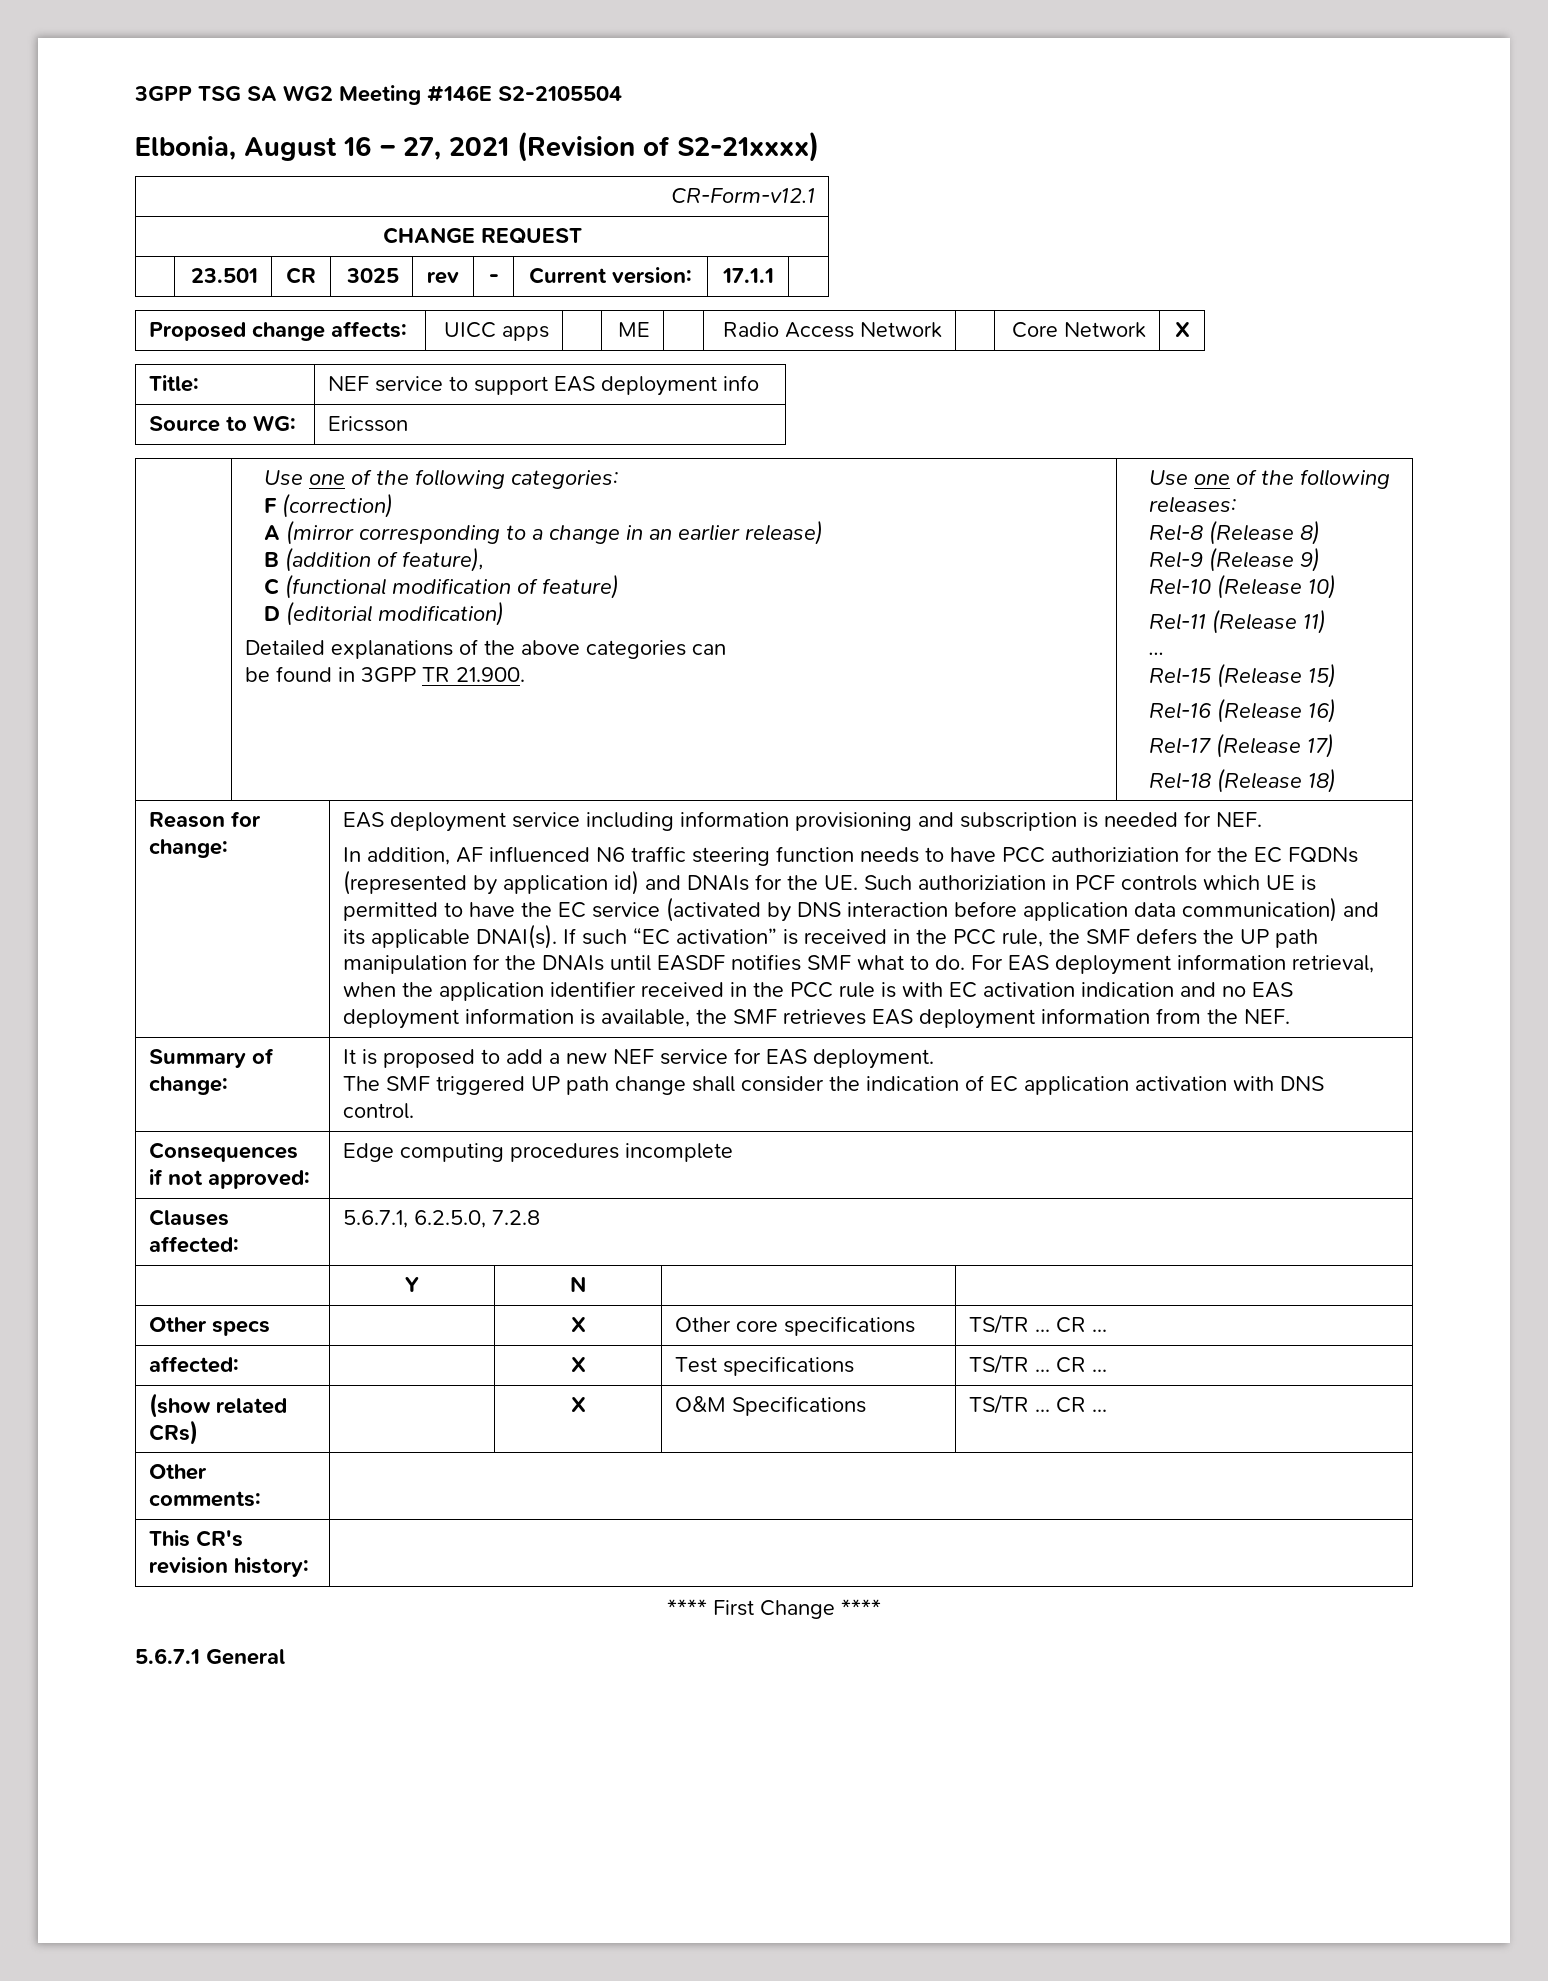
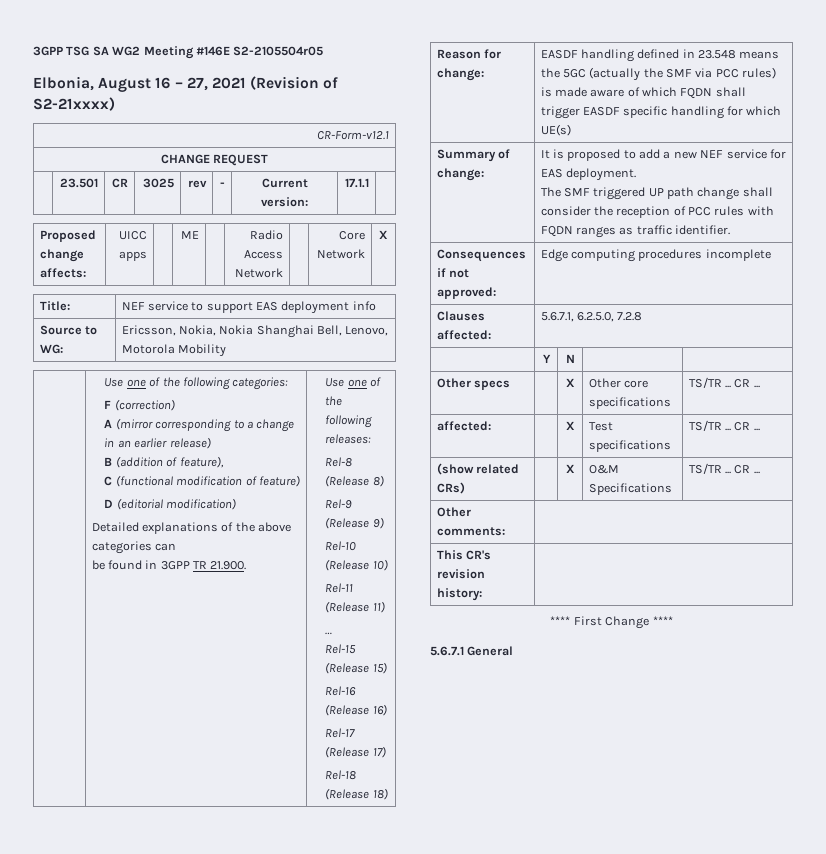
- 3GPP TSG SA WG2 Meeting #146E S2-2105504
+ 3GPP TSG SA WG2 Meeting #146E S2-2105504r05
- Source to WG: | Ericsson
+ Source to WG: | Ericsson, Nokia, Nokia Shanghai Bell, Lenovo, Motorola Mobility
- EAS deployment service including information provisioning and subscription is needed for NEF.
- In addition, AF influenced N6 traffic steering function needs to have PCC authoriziation for the EC FQDNs (represented by application id) and DNAIs for the UE. Such authoriziation in PCF controls which UE is permitted to have the EC service (activated by DNS interaction before application data communication) and its applicable DNAI(s). If such “EC activation” is received in the PCC rule, the SMF defers the UP path manipulation for the DNAIs until EASDF notifies SMF what to do. For EAS deployment information retrieval, when the application identifier received in the PCC rule is with EC activation indication and no EAS deployment information is available, the SMF retrieves EAS deployment information from the NEF.
+ EASDF handling defined in 23.548 means the 5GC (actually the SMF via PCC rules) is made aware of which FQDN shall trigger EASDF specific handling for which UE(s)
  Summary of change: | It is proposed to add a new NEF service for EAS deployment.
- The SMF triggered UP path change shall consider the indication of EC application activation with DNS control.
+ The SMF triggered UP path change shall consider the reception of PCC rules with FQDN ranges as traffic identifier.

